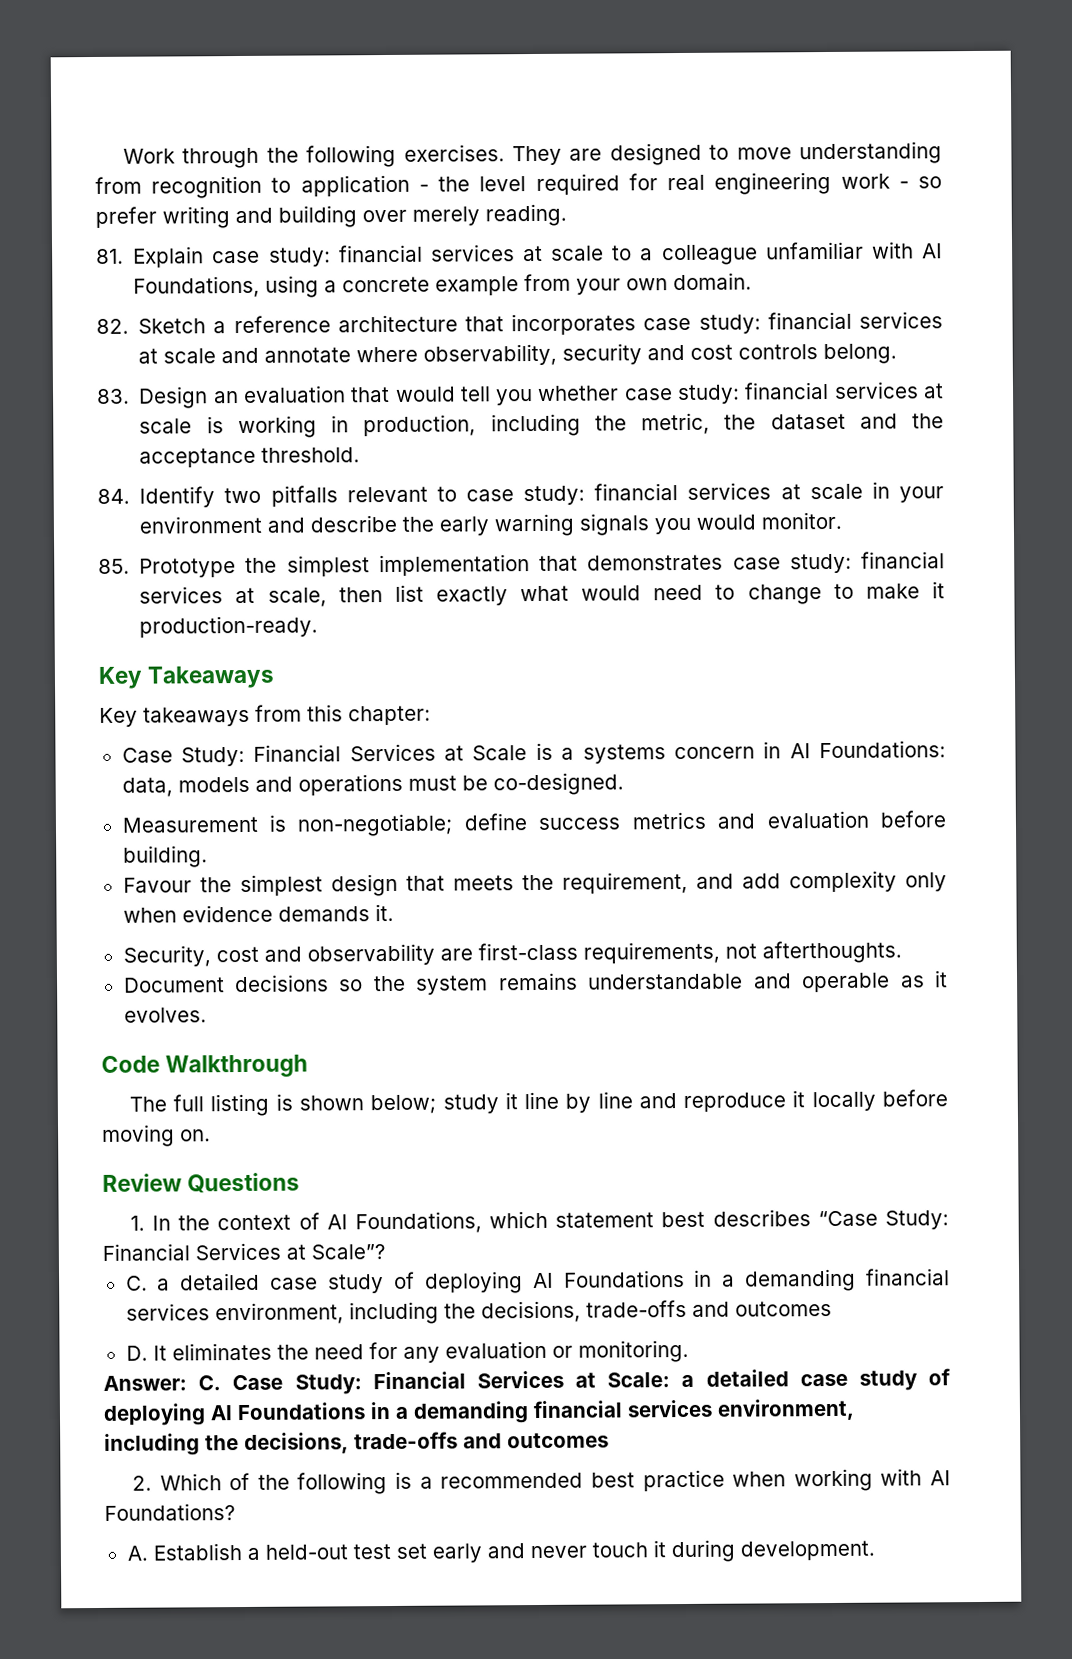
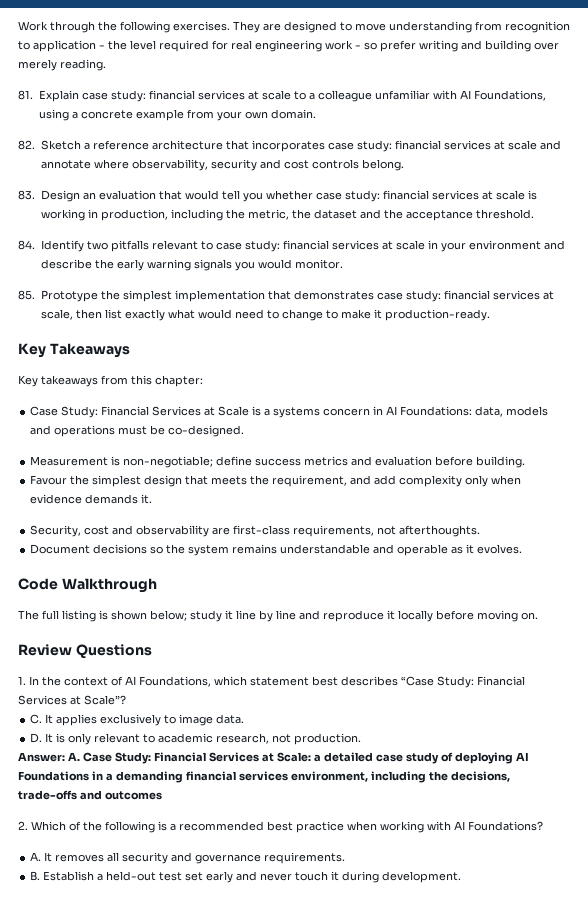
- C. a detailed case study of deploying AI Foundations in a demanding financial services environment, including the decisions, trade-offs and outcomes
- D. It eliminates the need for any evaluation or monitoring.
+ C. It applies exclusively to image data.
+ D. It is only relevant to academic research, not production.
- Answer: C. Case Study: Financial Services at Scale: a detailed case study of deploying AI Foundations in a demanding financial services environment, including the decisions, trade-offs and outcomes
+ Answer: A. Case Study: Financial Services at Scale: a detailed case study of deploying AI Foundations in a demanding financial services environment, including the decisions, trade-offs and outcomes
- A. Establish a held-out test set early and never touch it during development.
+ A. It removes all security and governance requirements.
+ B. Establish a held-out test set early and never touch it during development.

